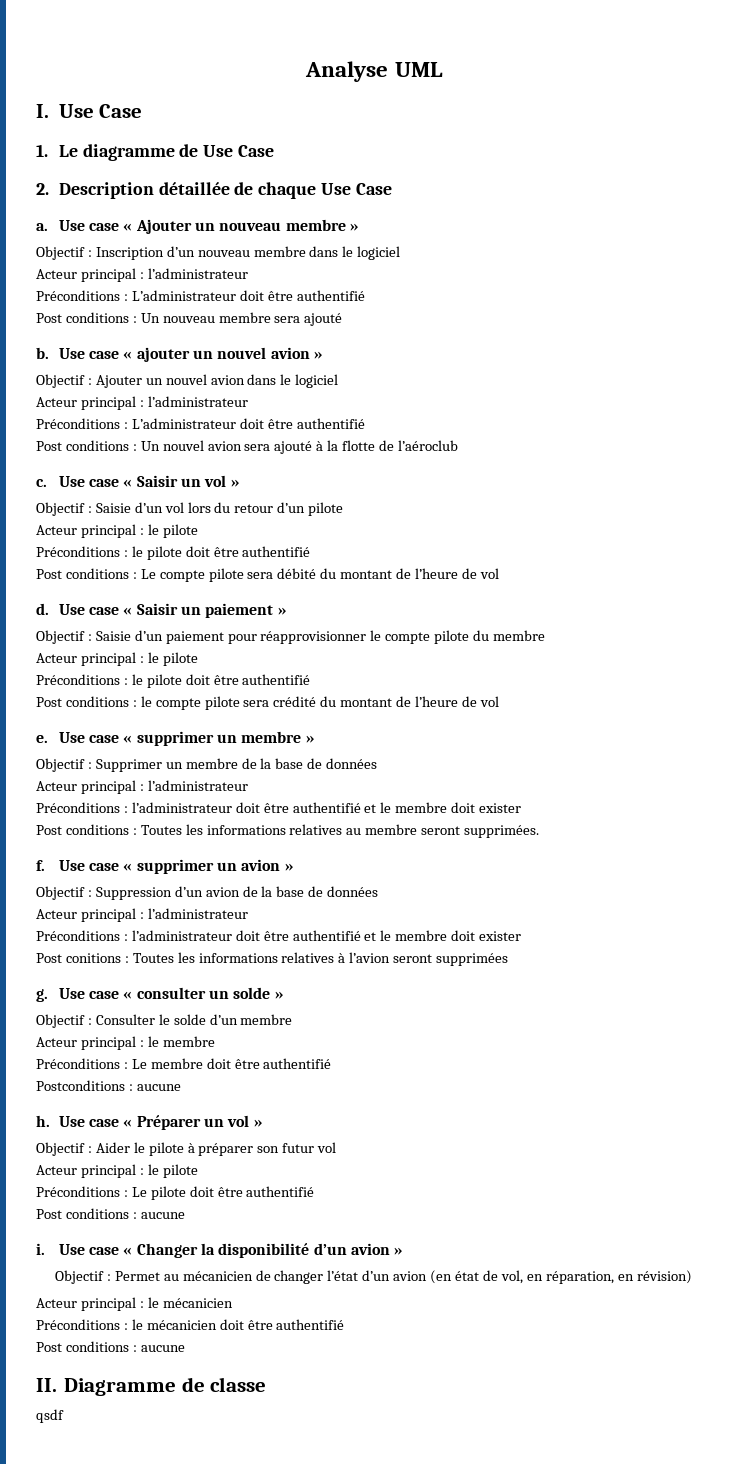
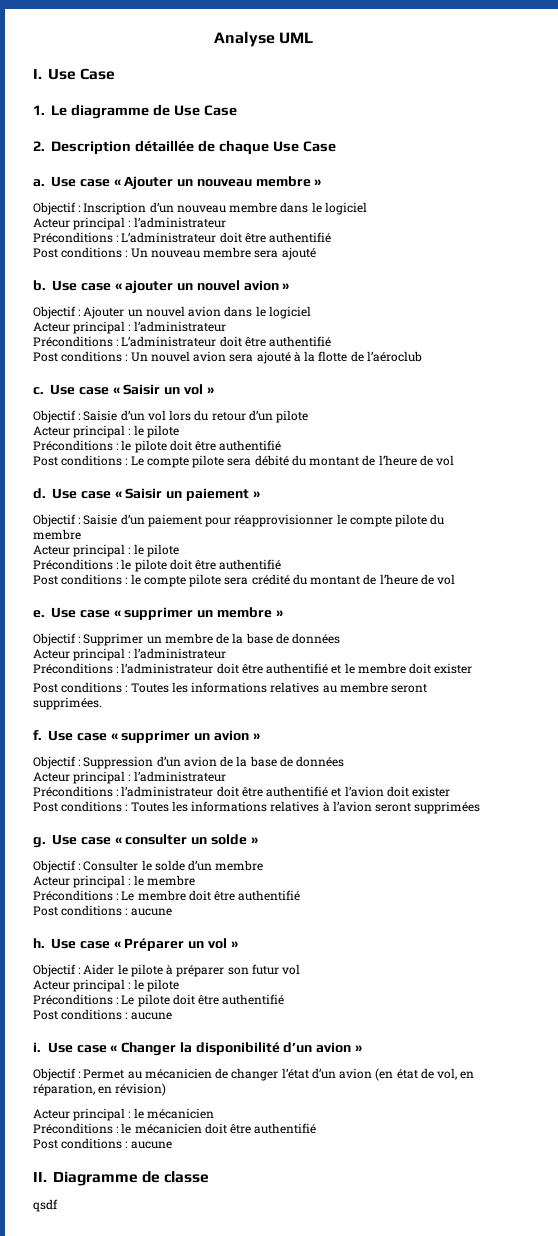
  Objectif : Suppression d’un avion de la base de données
  Acteur principal : l’administrateur
- Préconditions : l’administrateur doit être authentifié et le membre doit exister
- Post conitions : Toutes les informations relatives à l’avion seront supprimées
+ Préconditions : l’administrateur doit être authentifié et l’avion doit exister
+ Post conditions : Toutes les informations relatives à l’avion seront supprimées
  Préconditions : Le membre doit être authentifié
- Postconditions : aucune
+ Post conditions : aucune

